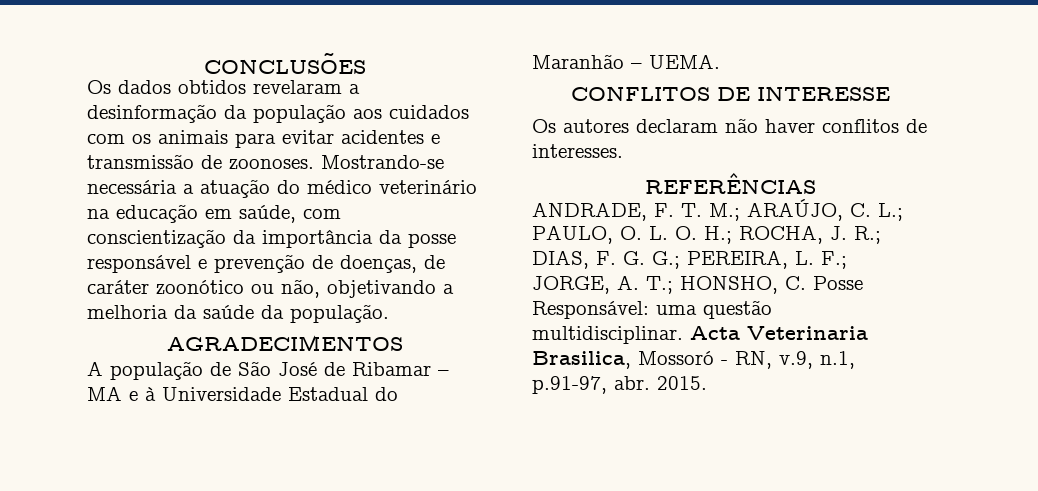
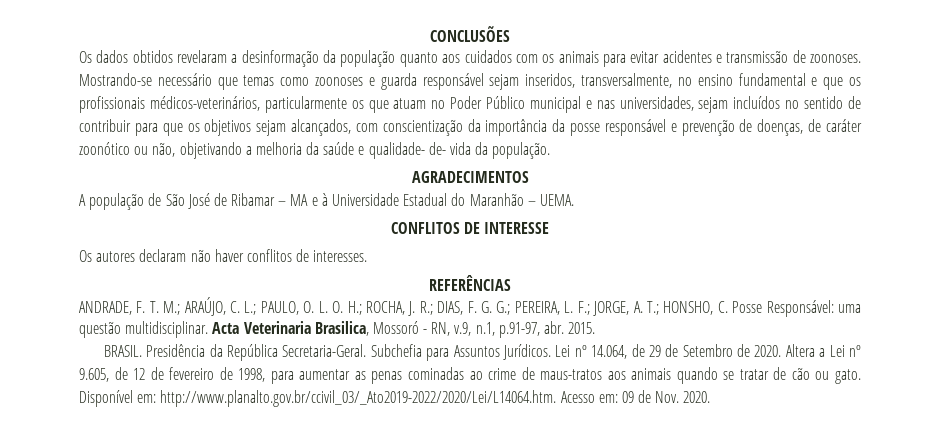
- Os dados obtidos revelaram a desinformação da população aos cuidados com os animais para evitar acidentes e transmissão de zoonoses.
+ Os dados obtidos revelaram a desinformação da população quanto aos cuidados com os animais para evitar acidentes e transmissão de zoonoses.
- Mostrando-se necessária a atuação do médico veterinário na educação em saúde, com conscientização da importância da posse responsável e prevenção de doenças, de caráter zoonótico ou não, objetivando a melhoria da saúde da população.
+ Mostrando-se necessário que temas como zoonoses e guarda responsável sejam inseridos, transversalmente, no ensino fundamental e que os profissionais médicos-veterinários, particularmente os que atuam no Poder Público municipal e nas universidades, sejam incluídos no sentido de contribuir para que os objetivos sejam alcançados, com conscientização da importância da posse responsável e prevenção de doenças, de caráter zoonótico ou não, objetivando a melhoria da saúde e qualidade- de- vida da população.
+ BRASIL. Presidência da República Secretaria-Geral. Subchefia para Assuntos Jurídicos. Lei nº 14.064, de 29 de Setembro de 2020. Altera a Lei nº 9.605, de 12 de fevereiro de 1998, para aumentar as penas cominadas ao crime de maus-tratos aos animais quando se tratar de cão ou gato. Disponível em: http://www.planalto.gov.br/ccivil_03/_Ato2019-2022/2020/Lei/L14064.htm. Acesso em: 09 de Nov. 2020.

